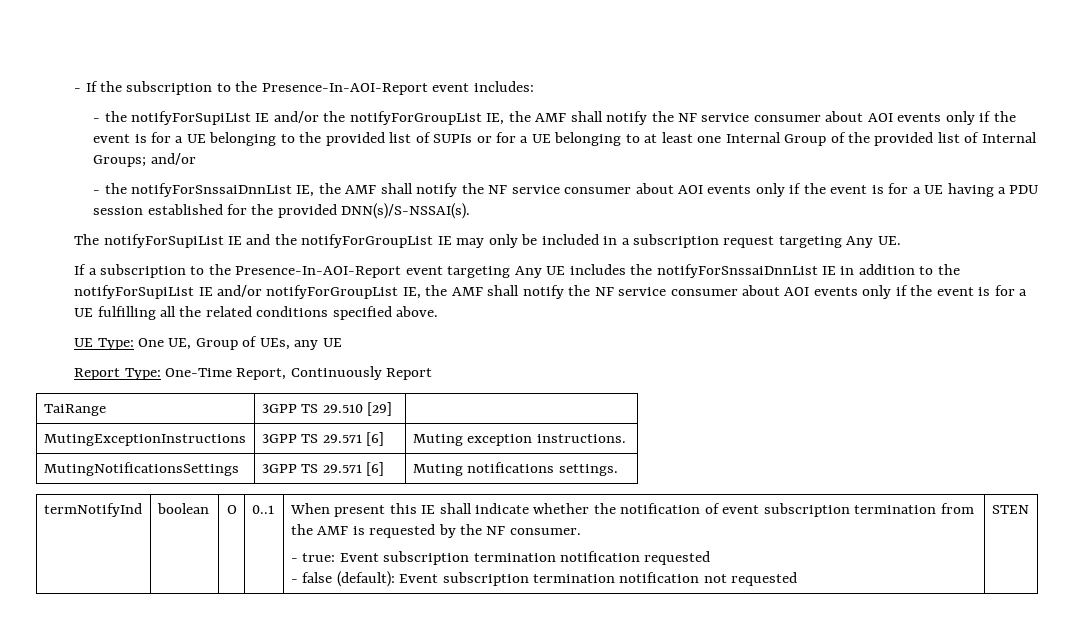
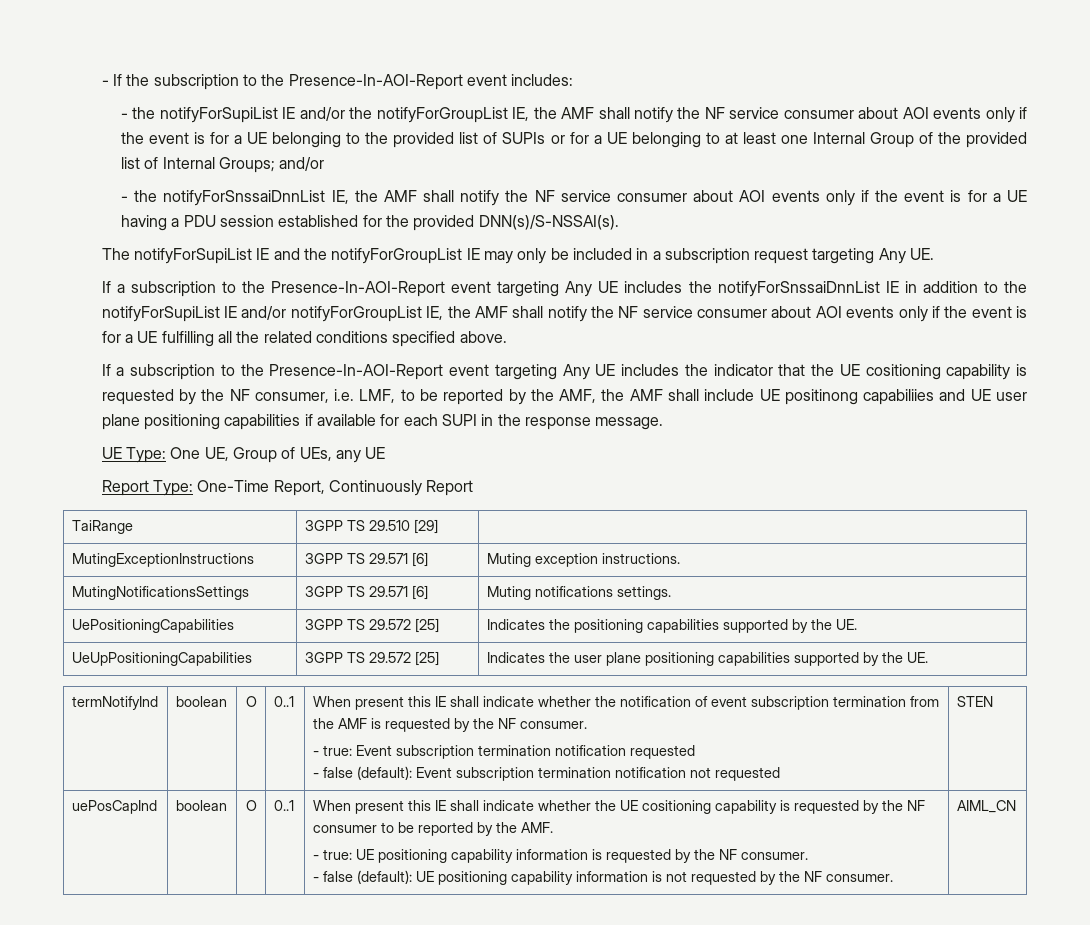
+ If a subscription to the Presence-In-AOI-Report event targeting Any UE includes the indicator that the UE cositioning capability is requested by the NF consumer, i.e. LMF, to be reported by the AMF, the AMF shall include UE positinong capabiliies and UE user plane positioning capabilities if available for each SUPI in the response message.
+ UePositioningCapabilities | 3GPP TS 29.572 [25] | Indicates the positioning capabilities supported by the UE.
+ UeUpPositioningCapabilities | 3GPP TS 29.572 [25] | Indicates the user plane positioning capabilities supported by the UE.
+ uePosCapInd | boolean | O | 0..1 | When present this IE shall indicate whether the UE cositioning capability is requested by the NF consumer to be reported by the AMF.
+ - true: UE positioning capability information is requested by the NF consumer.
+ - false (default): UE positioning capability information is not requested by the NF consumer. | AIML_CN

